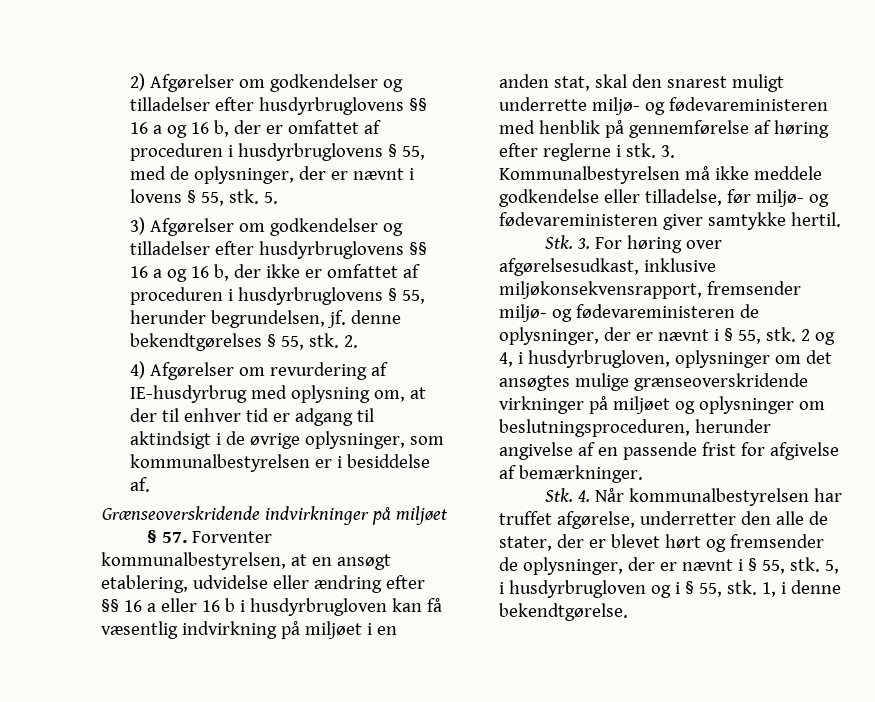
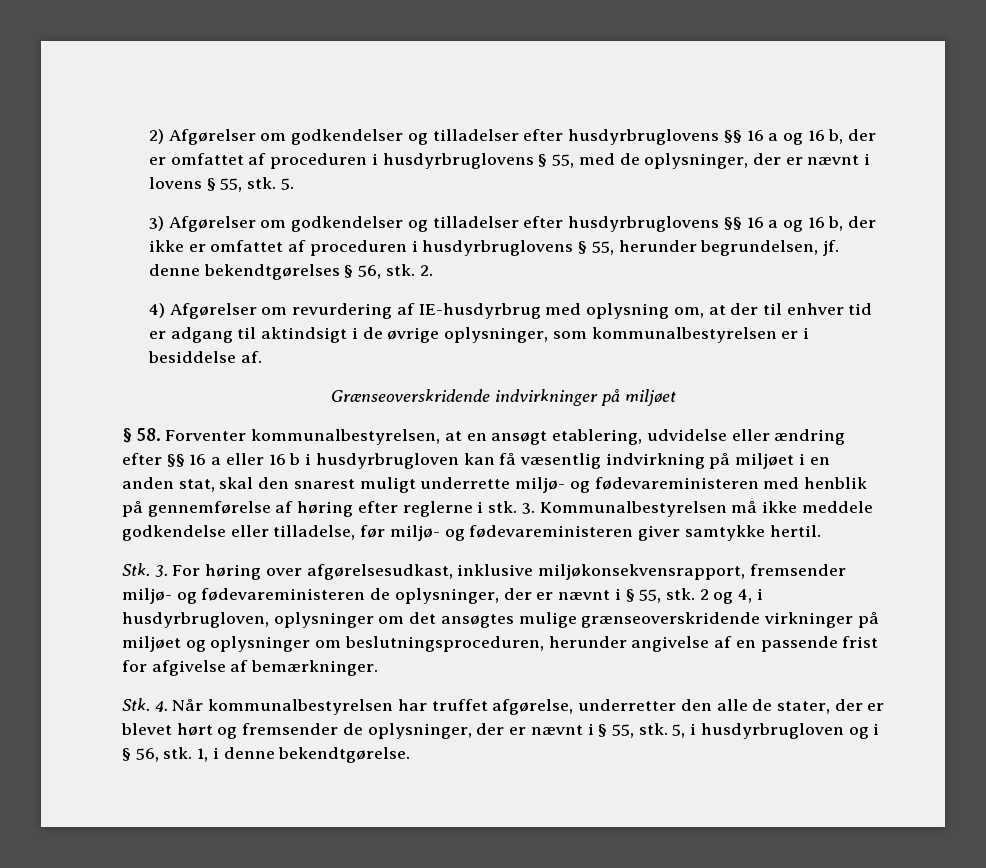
- 3) Afgørelser om godkendelser og tilladelser efter husdyrbruglovens §§ 16 a og 16 b, der ikke er omfattet af proceduren i husdyrbruglovens § 55, herunder begrundelsen, jf. denne bekendtgørelses § 55, stk.
+ 3) Afgørelser om godkendelser og tilladelser efter husdyrbruglovens §§ 16 a og 16 b, der ikke er omfattet af proceduren i husdyrbruglovens § 55, herunder begrundelsen, jf. denne bekendtgørelses § 56, stk.
- § 57. Forventer kommunalbestyrelsen, at en ansøgt etablering, udvidelse eller ændring efter §§ 16 a eller 16 b i husdyrbrugloven kan få væsentlig indvirkning på miljøet i en anden stat, skal den snarest muligt underrette miljø- og fødevareministeren med henblik på gennemførelse af høring efter reglerne i stk.
+ § 58. Forventer kommunalbestyrelsen, at en ansøgt etablering, udvidelse eller ændring efter §§ 16 a eller 16 b i husdyrbrugloven kan få væsentlig indvirkning på miljøet i en anden stat, skal den snarest muligt underrette miljø- og fødevareministeren med henblik på gennemførelse af høring efter reglerne i stk.
- 5, i husdyrbrugloven og i § 55, stk.
+ 5, i husdyrbrugloven og i § 56, stk.

